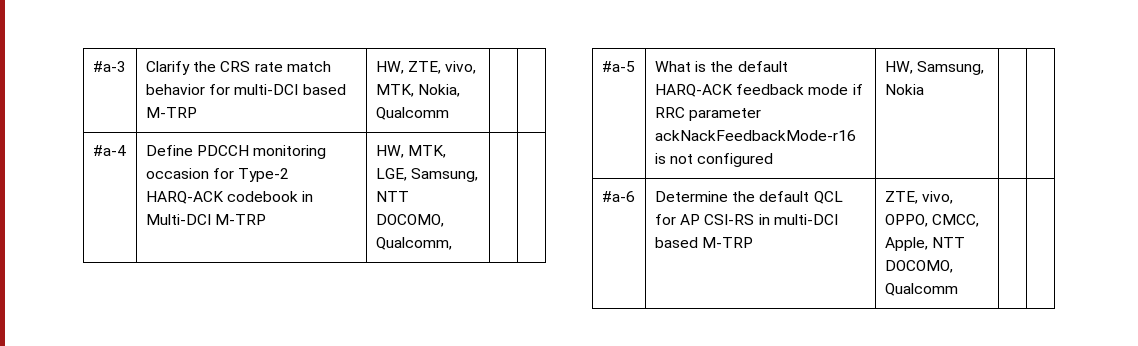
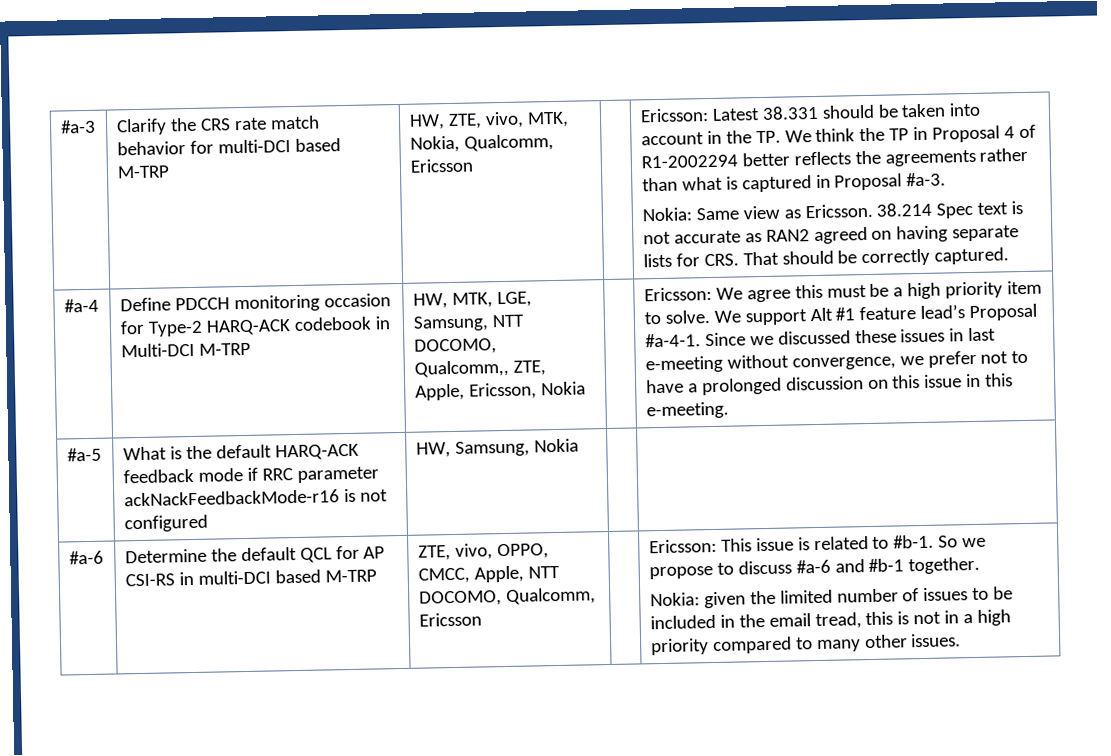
- HW, ZTE, vivo, MTK, Nokia, Qualcomm
+ HW, ZTE, vivo, MTK, Nokia, Qualcomm, Ericsson | | Ericsson: Latest 38.331 should be taken into account in the TP. We think the TP in Proposal 4 of R1-2002294 better reflects the agreements rather than what is captured in Proposal #a-3.
+ Nokia: Same view as Ericsson. 38.214 Spec text is not accurate as RAN2 agreed on having separate lists for CRS. That should be correctly captured.
- HW, MTK, LGE, Samsung, NTT DOCOMO, Qualcomm,
+ HW, MTK, LGE, Samsung, NTT DOCOMO, Qualcomm,, ZTE, Apple, Ericsson, Nokia | | Ericsson: We agree this must be a high priority item to solve. We support Alt #1 feature lead’s Proposal #a-4-1. Since we discussed these issues in last e-meeting without convergence, we prefer not to have a prolonged discussion on this issue in this e-meeting.
- ZTE, vivo, OPPO, CMCC, Apple, NTT DOCOMO, Qualcomm
+ ZTE, vivo, OPPO, CMCC, Apple, NTT DOCOMO, Qualcomm, Ericsson | | Ericsson: This issue is related to #b-1. So we propose to discuss #a-6 and #b-1 together.
+ Nokia: given the limited number of issues to be included in the email tread, this is not in a high priority compared to many other issues.

